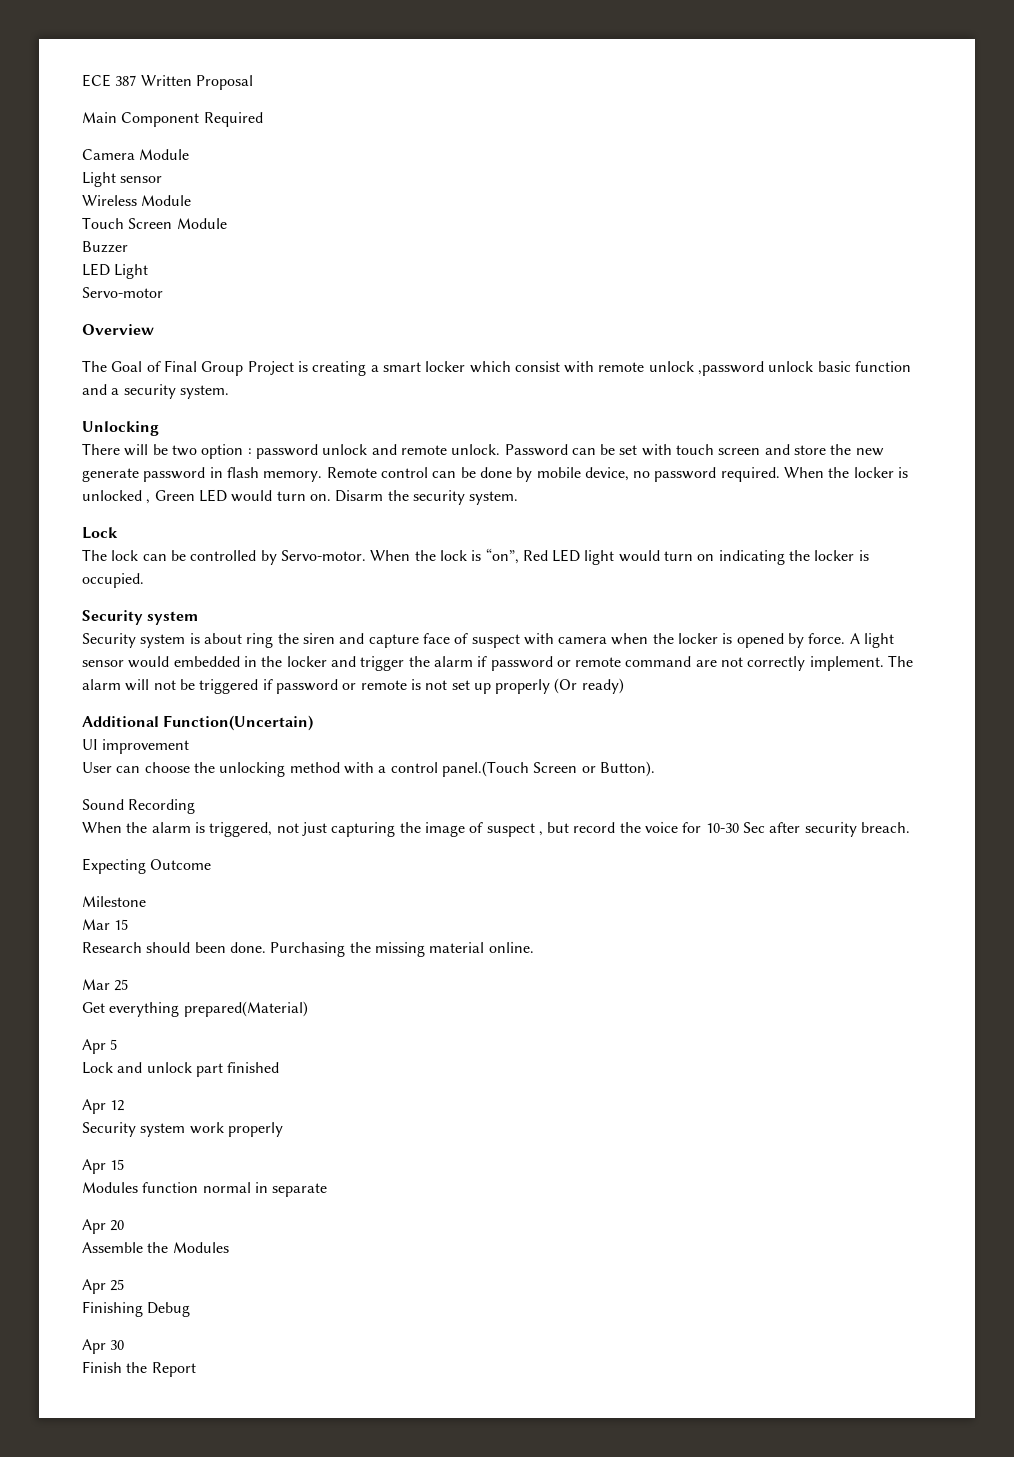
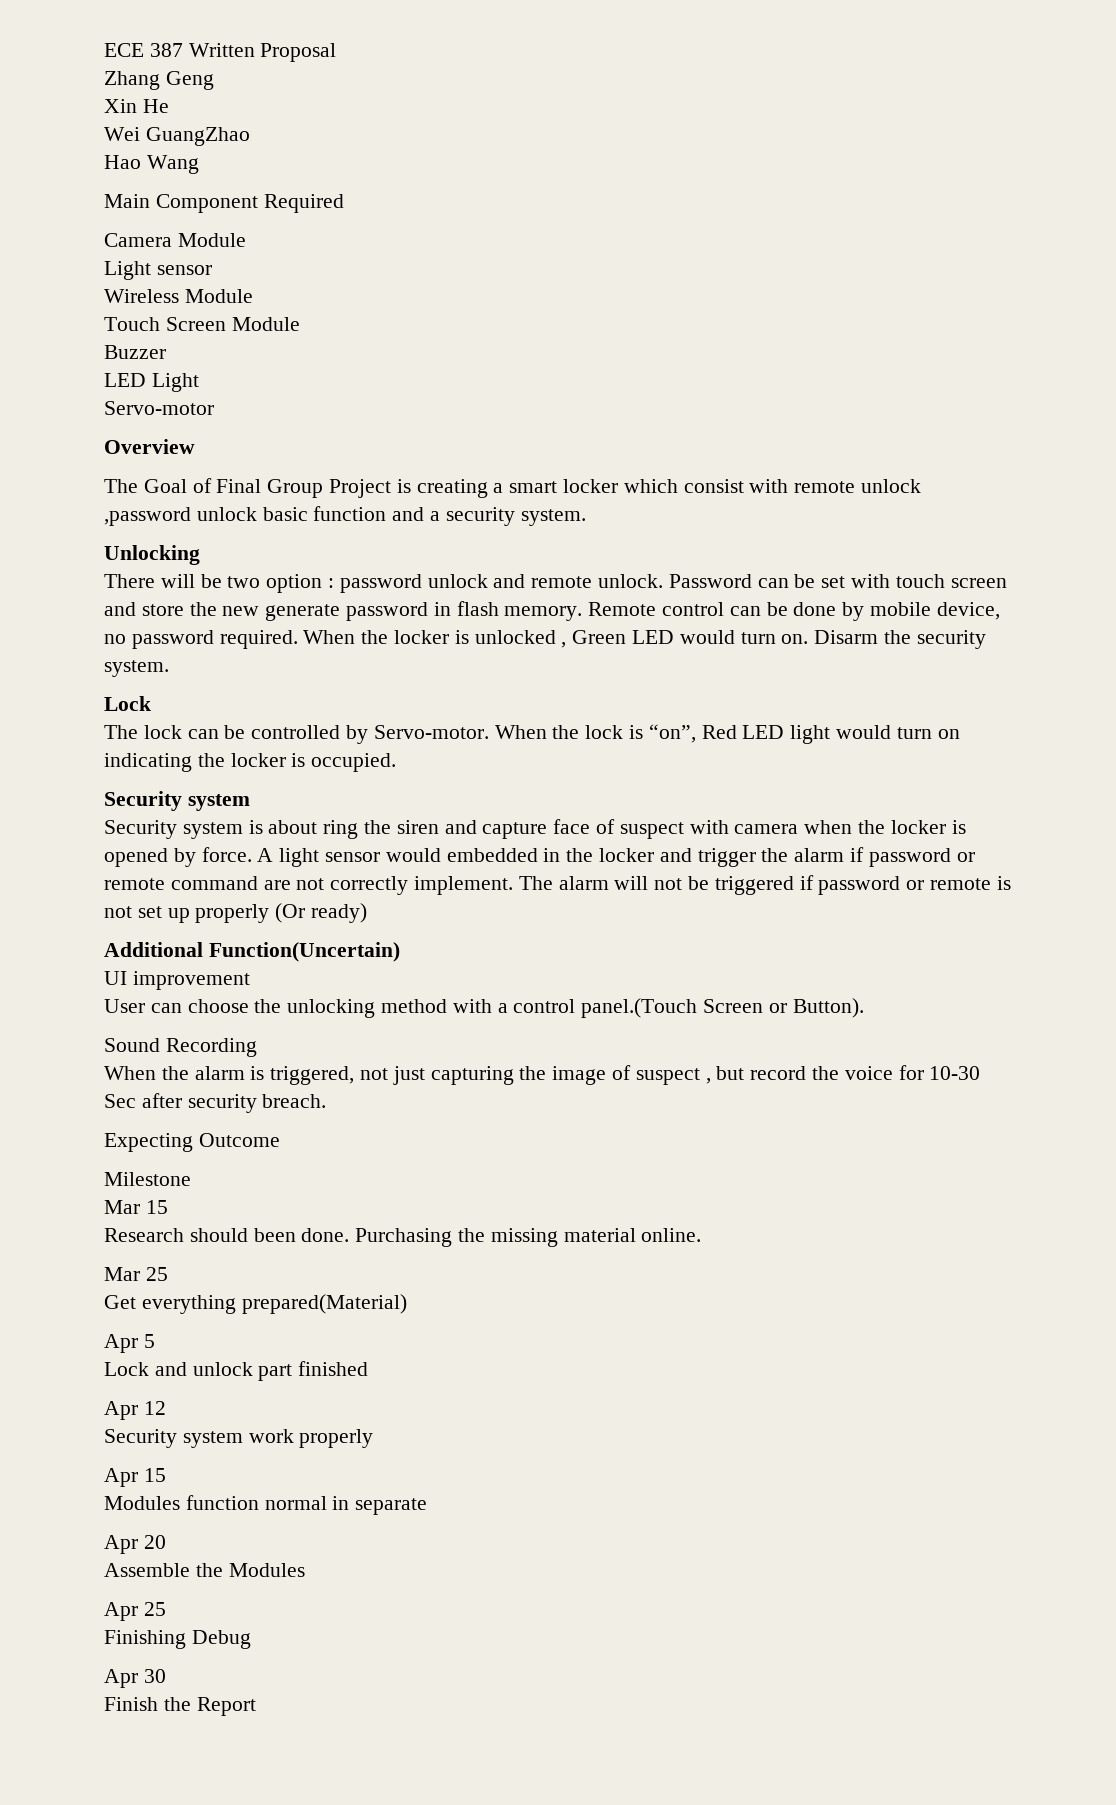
+ Zhang Geng
+ Xin He
+ Wei GuangZhao
+ Hao Wang

